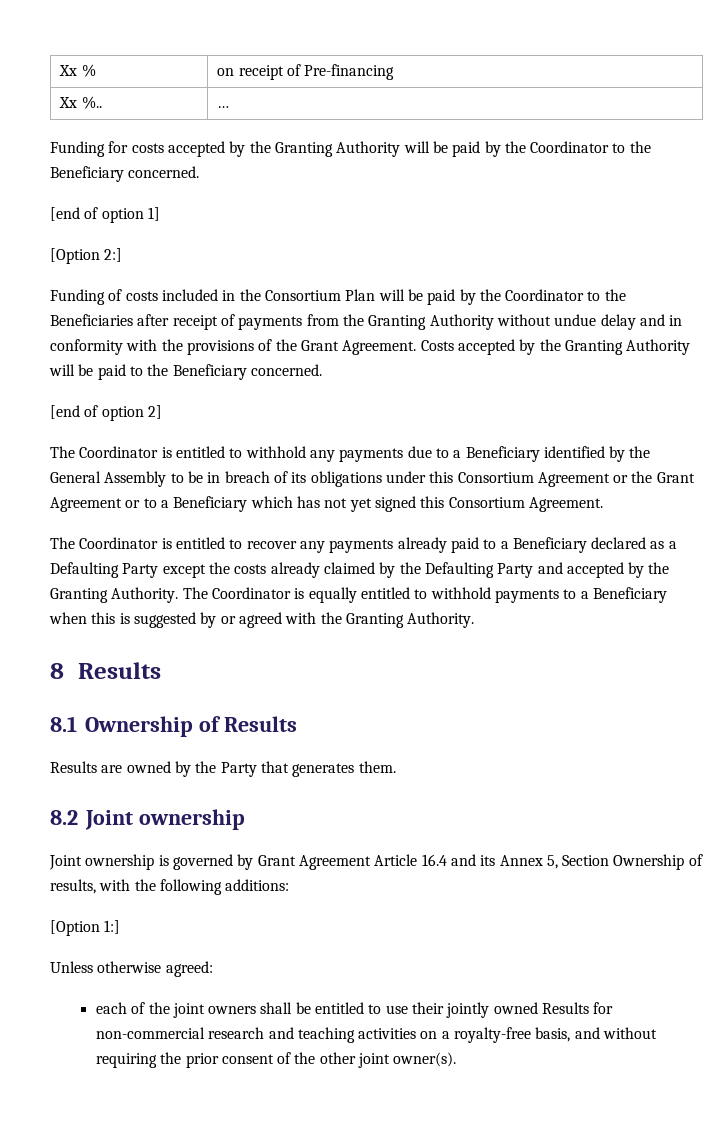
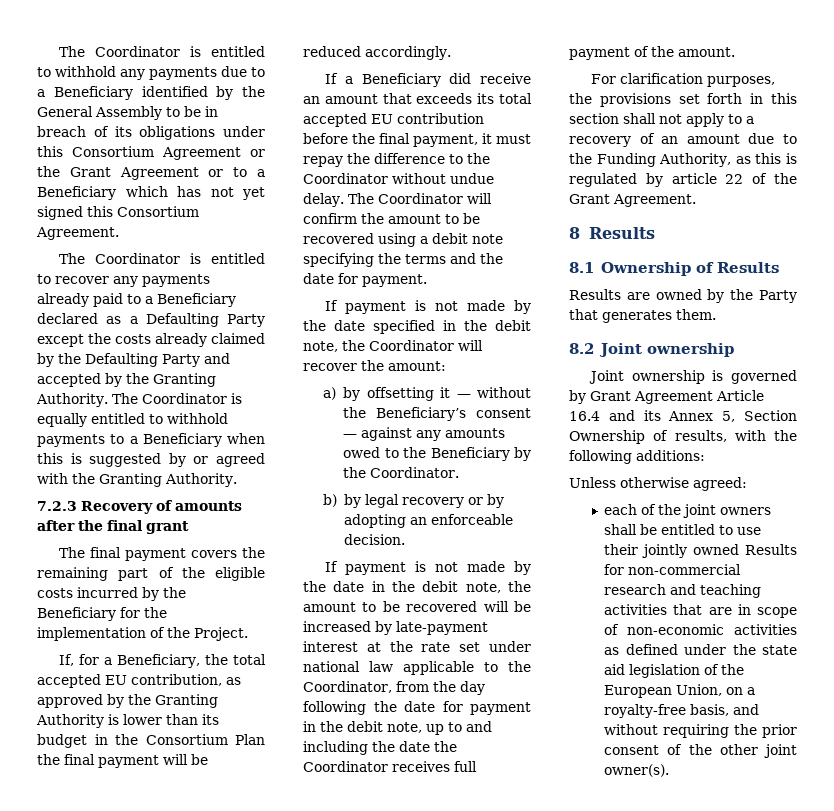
- Xx % | on receipt of Pre-financing
- Xx %.. | …
- Funding for costs accepted by the Granting Authority will be paid by the Coordinator to the Beneficiary concerned.
- [end of option 1]
- [Option 2:]
- Funding of costs included in the Consortium Plan will be paid by the Coordinator to the Beneficiaries after receipt of payments from the Granting Authority without undue delay and in conformity with the provisions of the Grant Agreement. Costs accepted by the Granting Authority will be paid to the Beneficiary concerned.
- [end of option 2]
+ 7.2.3 Recovery of amounts after the final grant
+ The final payment covers the remaining part of the eligible costs incurred by the Beneficiary for the implementation of the Project.
+ If, for a Beneficiary, the total accepted EU contribution, as approved by the Granting Authority is lower than its budget in the Consortium Plan the final payment will be reduced accordingly.
+ If a Beneficiary did receive an amount that exceeds its total accepted EU contribution before the final payment, it must repay the difference to the Coordinator without undue delay. The Coordinator will confirm the amount to be recovered using a debit note specifying the terms and the date for payment.
+ If payment is not made by the date specified in the debit note, the Coordinator will recover the amount:
+ a) by offsetting it — without the Beneficiary’s consent — against any amounts owed to the Beneficiary by the Coordinator.
+ b) by legal recovery or by adopting an enforceable decision.
+ If payment is not made by the date in the debit note, the amount to be recovered will be increased by late-payment interest at the rate set under national law applicable to the Coordinator, from the day following the date for payment in the debit note, up to and including the date the Coordinator receives full payment of the amount.
+ For clarification purposes, the provisions set forth in this section shall not apply to a recovery of an amount due to the Funding Authority, as this is regulated by article 22 of the Grant Agreement.
- [Option 1:]
- each of the joint owners shall be entitled to use their jointly owned Results for non-commercial research and teaching activities on a royalty-free basis, and without requiring the prior consent of the other joint owner(s).
+ each of the joint owners shall be entitled to use their jointly owned Results for non-commercial research and teaching activities that are in scope of non-economic activities as defined under the state aid legislation of the European Union, on a royalty-free basis, and without requiring the prior consent of the other joint owner(s).

